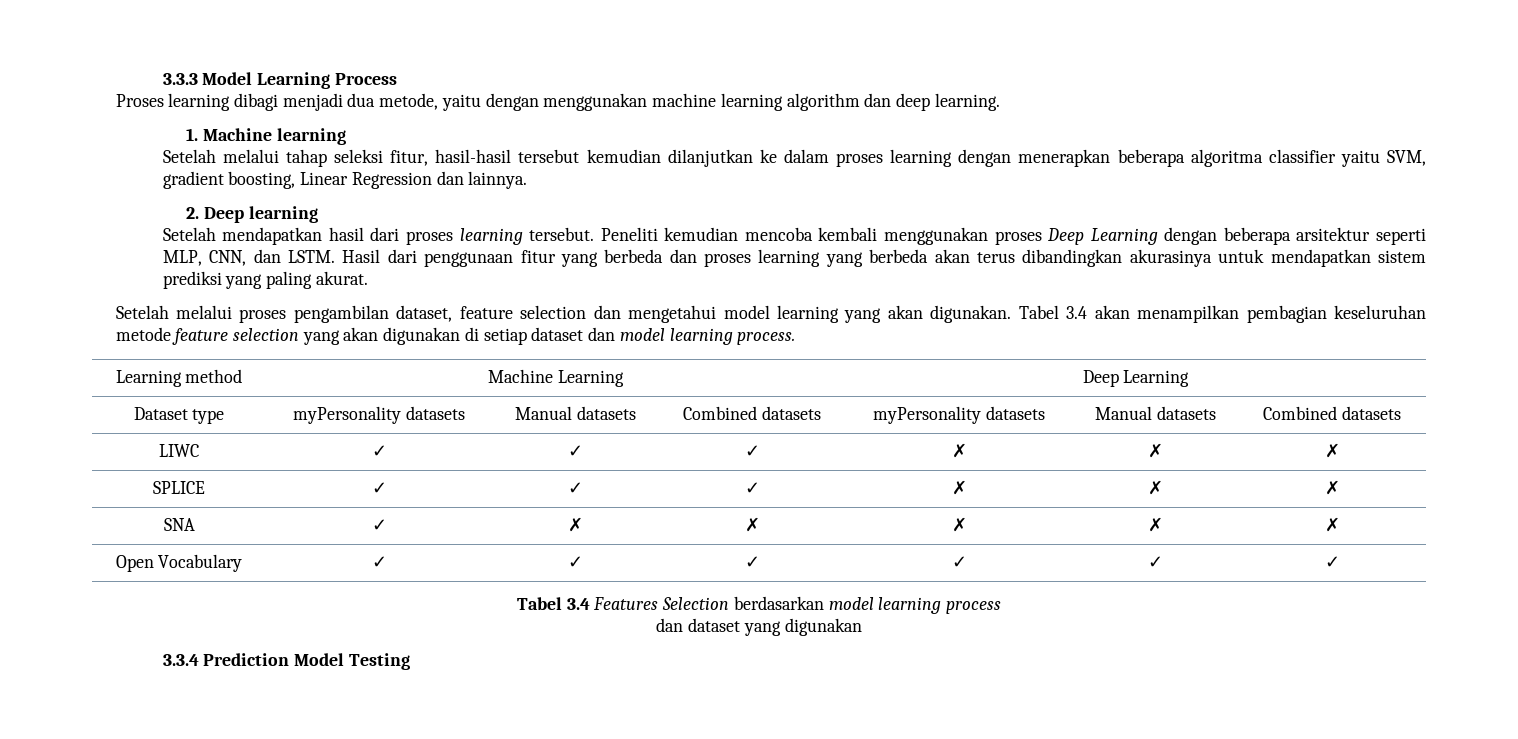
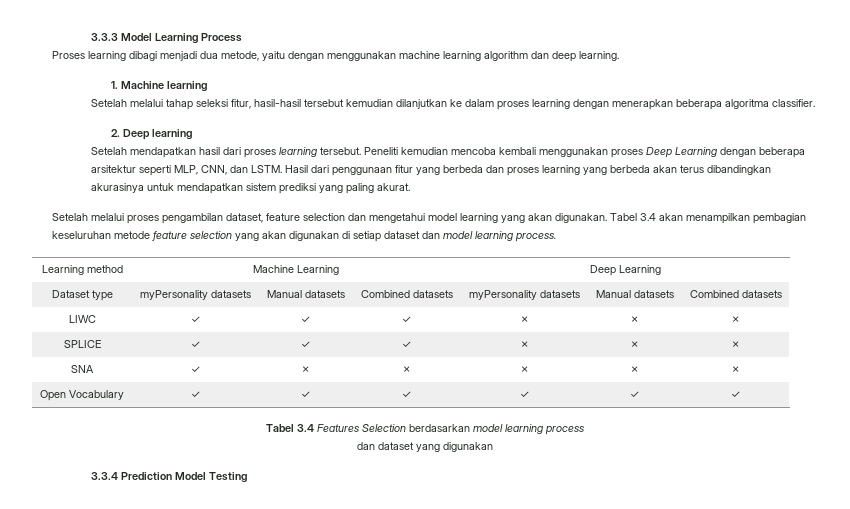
- Setelah melalui tahap seleksi fitur, hasil-hasil tersebut kemudian dilanjutkan ke dalam proses learning dengan menerapkan beberapa algoritma classifier yaitu SVM, gradient boosting, Linear Regression dan lainnya.
+ Setelah melalui tahap seleksi fitur, hasil-hasil tersebut kemudian dilanjutkan ke dalam proses learning dengan menerapkan beberapa algoritma classifier.

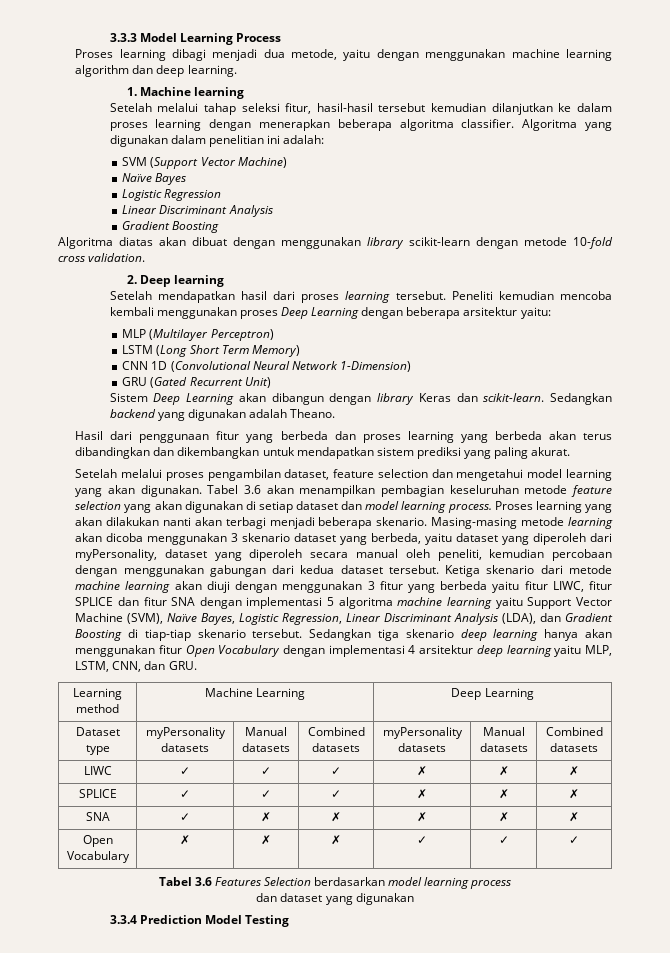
+ Algoritma yang digunakan dalam penelitian ini adalah:
+ SVM (Support Vector Machine)
+ Naïve Bayes
+ Logistic Regression
+ Linear Discriminant Analysis
+ Gradient Boosting
+ Algoritma diatas akan dibuat dengan menggunakan library scikit-learn dengan metode 10-fold cross validation.
- Peneliti kemudian mencoba kembali menggunakan proses Deep Learning dengan beberapa arsitektur seperti MLP, CNN, dan LSTM. Hasil dari penggunaan fitur yang berbeda dan proses learning yang berbeda akan terus dibandingkan akurasinya untuk mendapatkan sistem prediksi yang paling akurat.
+ Peneliti kemudian mencoba kembali menggunakan proses Deep Learning dengan beberapa arsitektur yaitu:
+ MLP (Multilayer Perceptron)
+ LSTM (Long Short Term Memory)
+ CNN 1D (Convolutional Neural Network 1-Dimension)
+ GRU (Gated Recurrent Unit)
+ Sistem Deep Learning akan dibangun dengan library Keras dan scikit-learn. Sedangkan backend yang digunakan adalah Theano.
+ Hasil dari penggunaan fitur yang berbeda dan proses learning yang berbeda akan terus dibandingkan dan dikembangkan untuk mendapatkan sistem prediksi yang paling akurat.
- Tabel 3.4 akan menampilkan pembagian keseluruhan metode feature selection yang akan digunakan di setiap dataset dan model learning process.
+ Tabel 3.6 akan menampilkan pembagian keseluruhan metode feature selection yang akan digunakan di setiap dataset dan model learning process. Proses learning yang akan dilakukan nanti akan terbagi menjadi beberapa skenario. Masing-masing metode learning akan dicoba menggunakan 3 skenario dataset yang berbeda, yaitu dataset yang diperoleh dari myPersonality, dataset yang diperoleh secara manual oleh peneliti, kemudian percobaan dengan menggunakan gabungan dari kedua dataset tersebut. Ketiga skenario dari metode machine learning akan diuji dengan menggunakan 3 fitur yang berbeda yaitu fitur LIWC, fitur SPLICE dan fitur SNA dengan implementasi 5 algoritma machine learning yaitu Support Vector Machine (SVM), Naïve Bayes, Logistic Regression, Linear Discriminant Analysis (LDA), dan Gradient Boosting di tiap-tiap skenario tersebut. Sedangkan tiga skenario deep learning hanya akan menggunakan fitur Open Vocabulary dengan implementasi 4 arsitektur deep learning yaitu MLP, LSTM, CNN, dan GRU.
- Open Vocabulary | ✓ | ✓ | ✓ | ✓ | ✓ | ✓
+ Open Vocabulary | ✗ | ✗ | ✗ | ✓ | ✓ | ✓
- Tabel 3.4 Features Selection berdasarkan model learning process
+ Tabel 3.6 Features Selection berdasarkan model learning process

